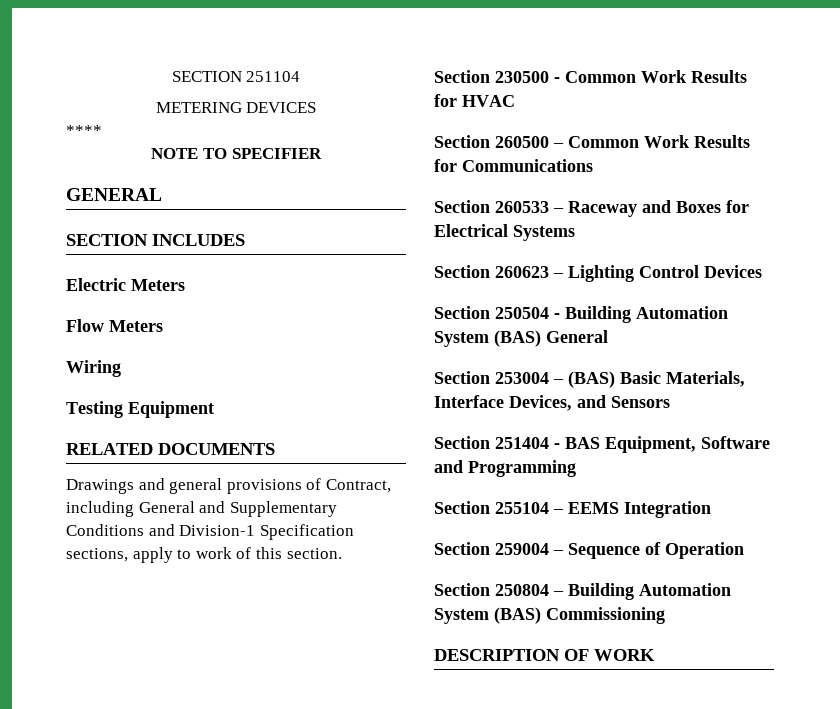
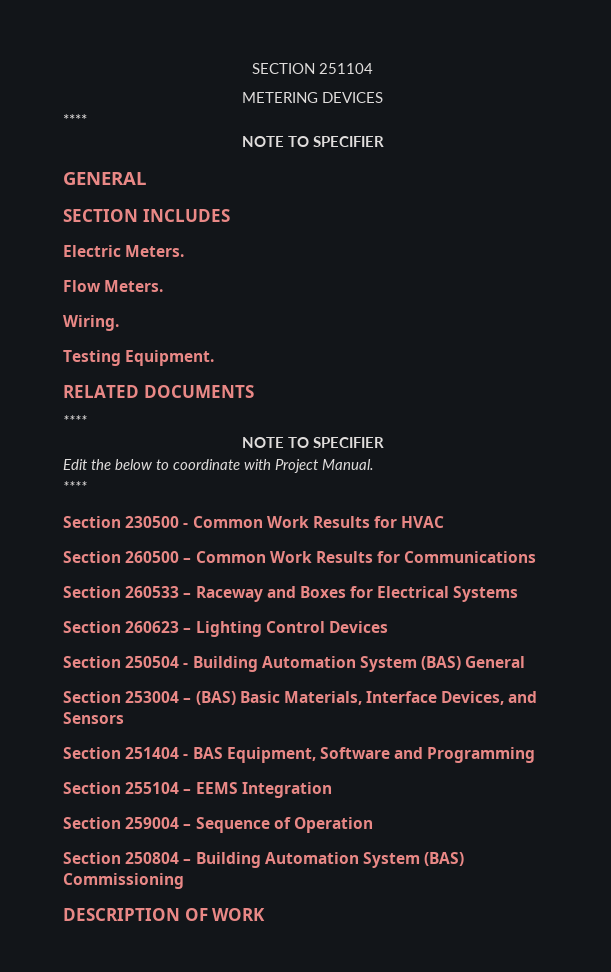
- Electric Meters
+ Electric Meters.
- Flow Meters
- Wiring
+ Flow Meters.
+ Wiring.
- Testing Equipment
+ Testing Equipment.
  RELATED DOCUMENTS
- Drawings and general provisions of Contract, including General and Supplementary Conditions and Division-1 Specification sections, apply to work of this section.
+ ****
+ NOTE TO SPECIFIER
+ Edit the below to coordinate with Project Manual.
+ ****

